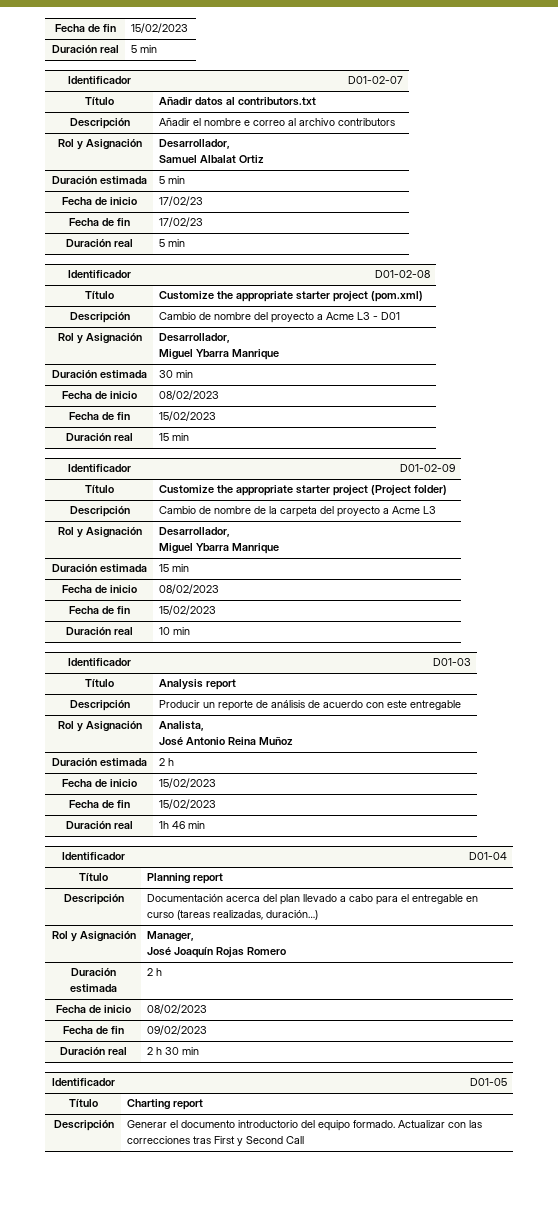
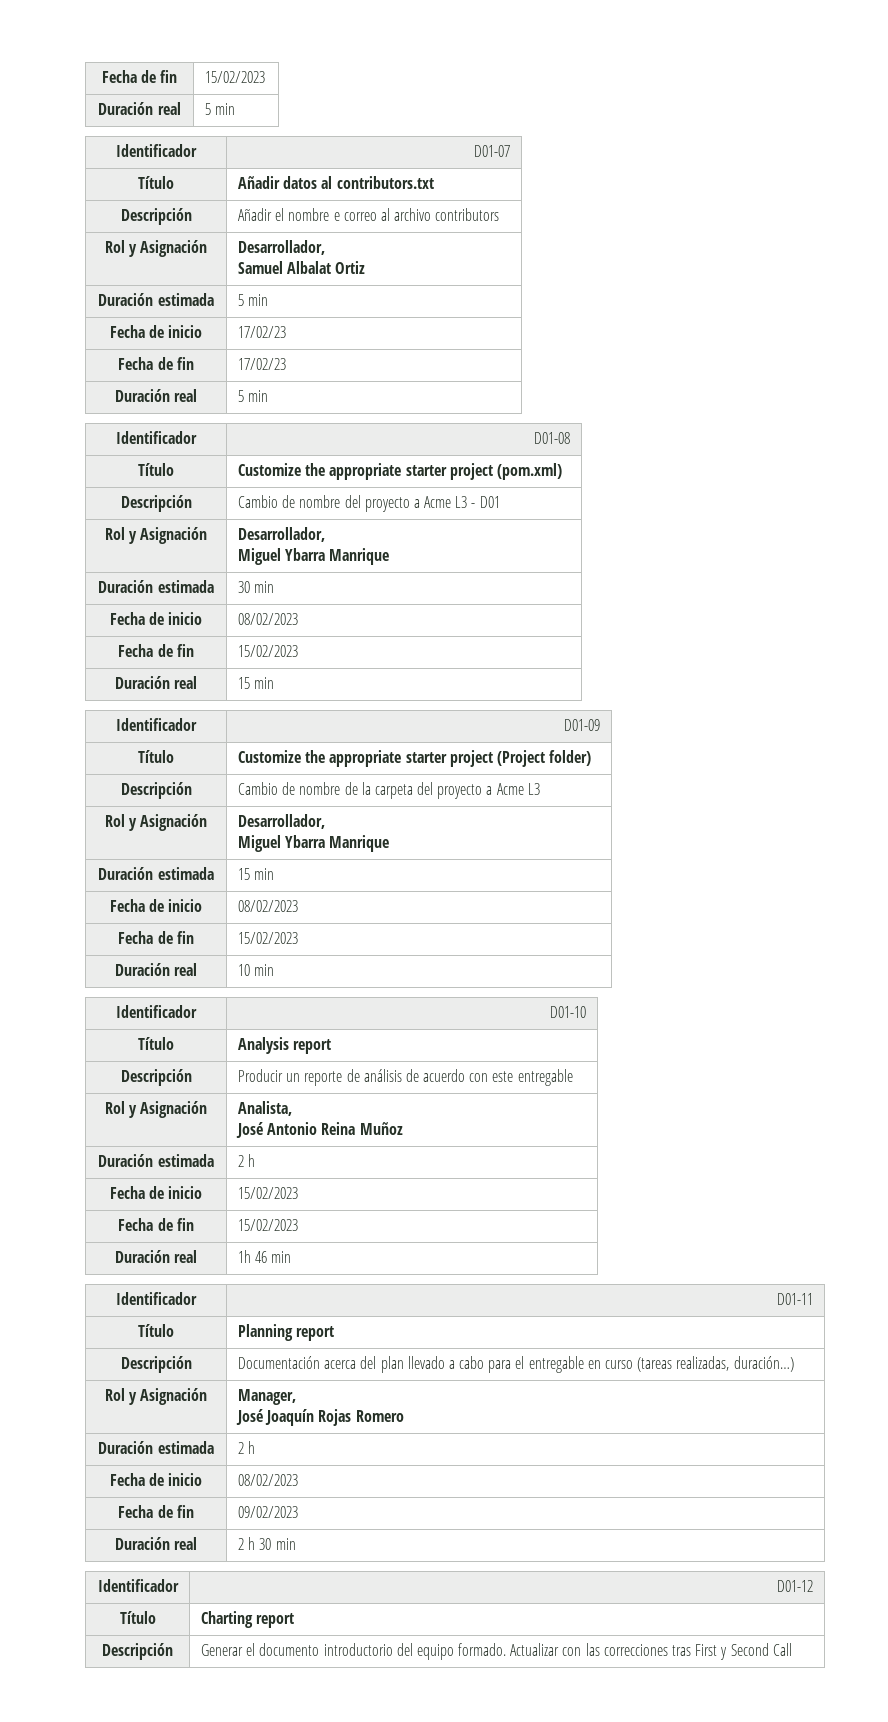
- Identificador | D01-02-07
+ Identificador | D01-07
- Identificador | D01-02-08
+ Identificador | D01-08
- Identificador | D01-02-09
+ Identificador | D01-09
- Identificador | D01-03
+ Identificador | D01-10
- Identificador | D01-04
+ Identificador | D01-11
- Identificador | D01-05
+ Identificador | D01-12

